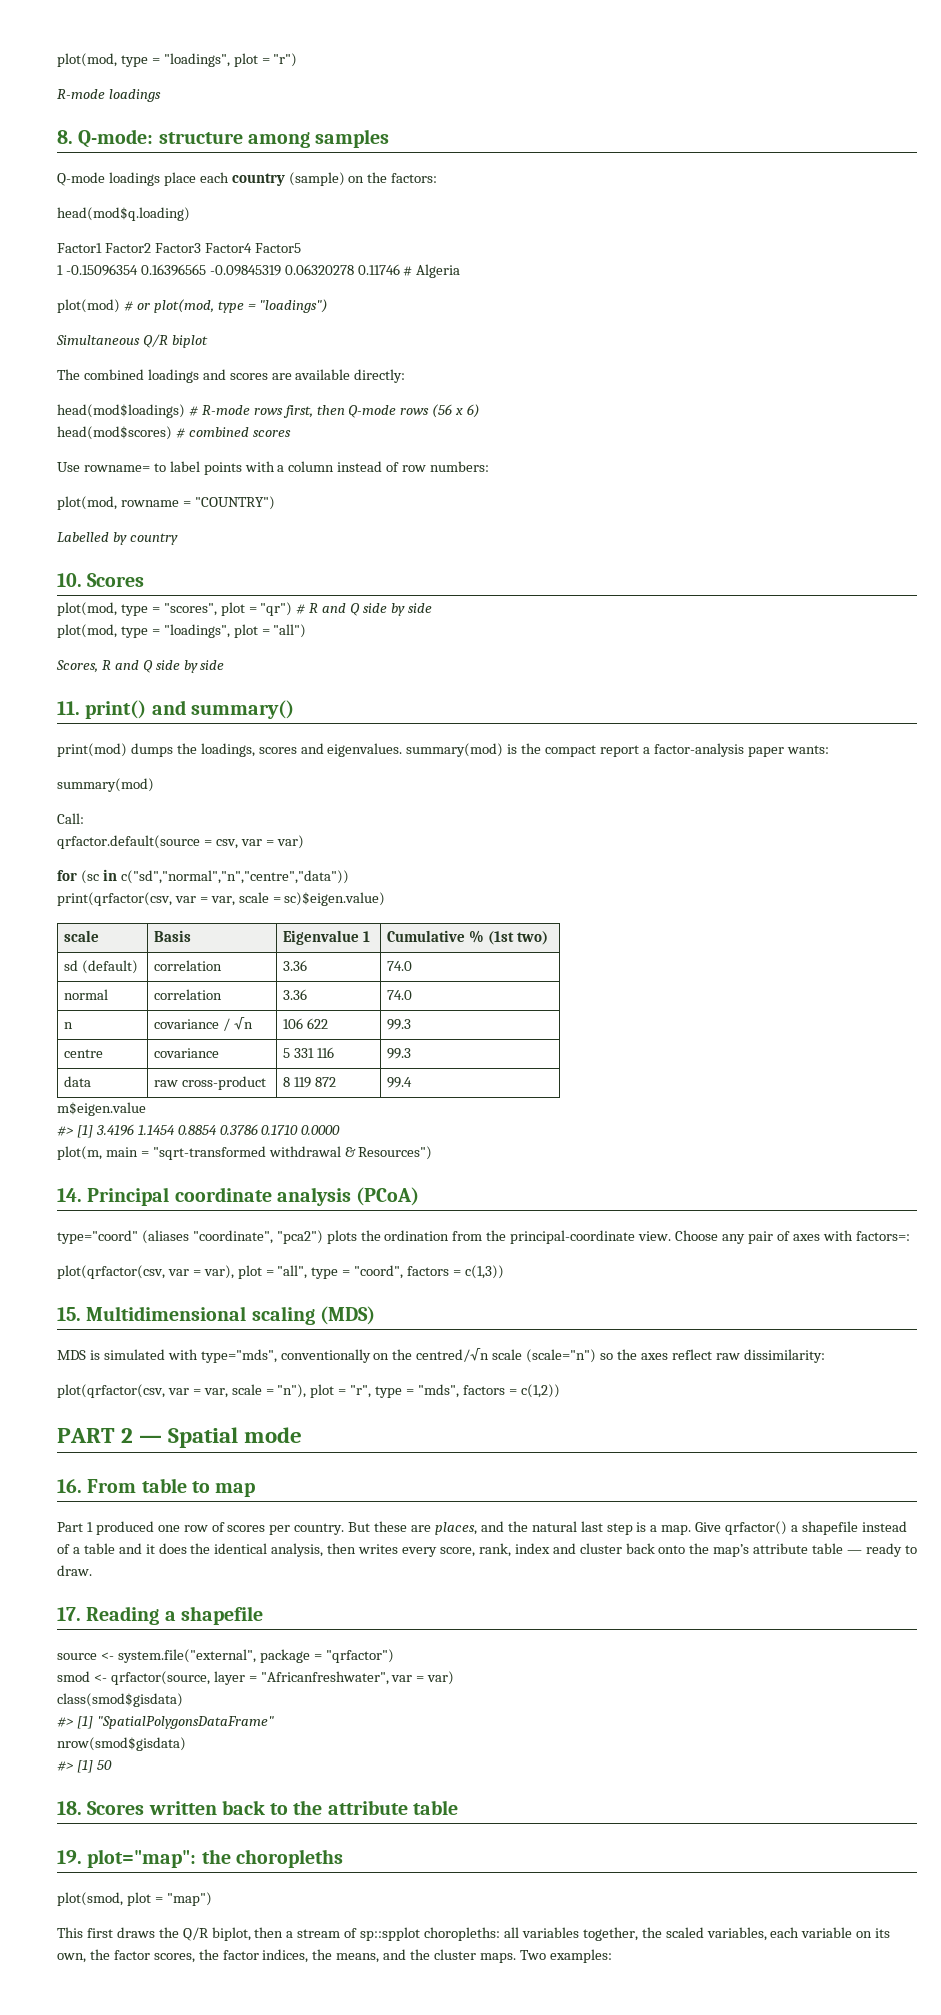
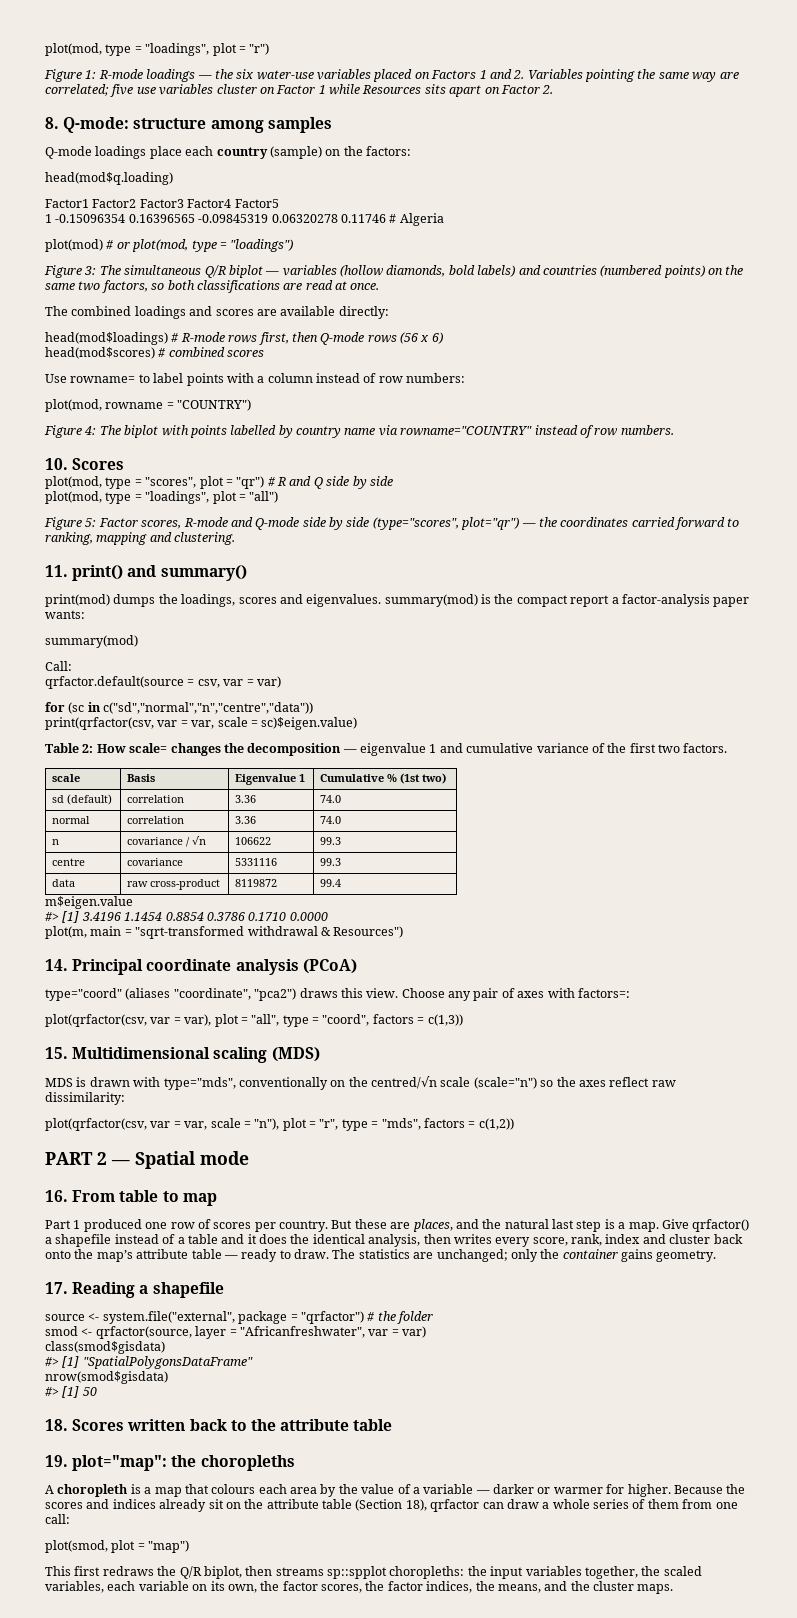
- R-mode loadings
+ Figure 1: R-mode loadings — the six water-use variables placed on Factors 1 and 2. Variables pointing the same way are correlated; five use variables cluster on Factor 1 while Resources sits apart on Factor 2.
- Simultaneous Q/R biplot
+ Figure 3: The simultaneous Q/R biplot — variables (hollow diamonds, bold labels) and countries (numbered points) on the same two factors, so both classifications are read at once.
- Labelled by country
+ Figure 4: The biplot with points labelled by country name via rowname="COUNTRY" instead of row numbers.
- Scores, R and Q side by side
+ Figure 5: Factor scores, R-mode and Q-mode side by side (type="scores", plot="qr") — the coordinates carried forward to ranking, mapping and clustering.
+ Table 2: How scale= changes the decomposition — eigenvalue 1 and cumulative variance of the first two factors.
- n | covariance / √n | 106 622 | 99.3
+ n | covariance / √n | 106622 | 99.3
- centre | covariance | 5 331 116 | 99.3
+ centre | covariance | 5331116 | 99.3
- data | raw cross-product | 8 119 872 | 99.4
+ data | raw cross-product | 8119872 | 99.4
- type="coord" (aliases "coordinate", "pca2") plots the ordination from the principal-coordinate view.
+ type="coord" (aliases "coordinate", "pca2") draws this view.
- MDS is simulated with type="mds", conventionally on the centred/√n scale (scale="n") so the axes reflect raw dissimilarity:
+ MDS is drawn with type="mds", conventionally on the centred/√n scale (scale="n") so the axes reflect raw dissimilarity:
+ The statistics are unchanged; only the container gains geometry.
- source <- system.file("external", package = "qrfactor")
+ source <- system.file("external", package = "qrfactor") # the folder
+ A choropleth is a map that colours each area by the value of a variable — darker or warmer for higher. Because the scores and indices already sit on the attribute table (Section 18), qrfactor can draw a whole series of them from one call:
- This first draws the Q/R biplot, then a stream of sp::spplot choropleths: all variables together, the scaled variables, each variable on its own, the factor scores, the factor indices, the means, and the cluster maps. Two examples:
+ This first redraws the Q/R biplot, then streams sp::spplot choropleths: the input variables together, the scaled variables, each variable on its own, the factor scores, the factor indices, the means, and the cluster maps.

